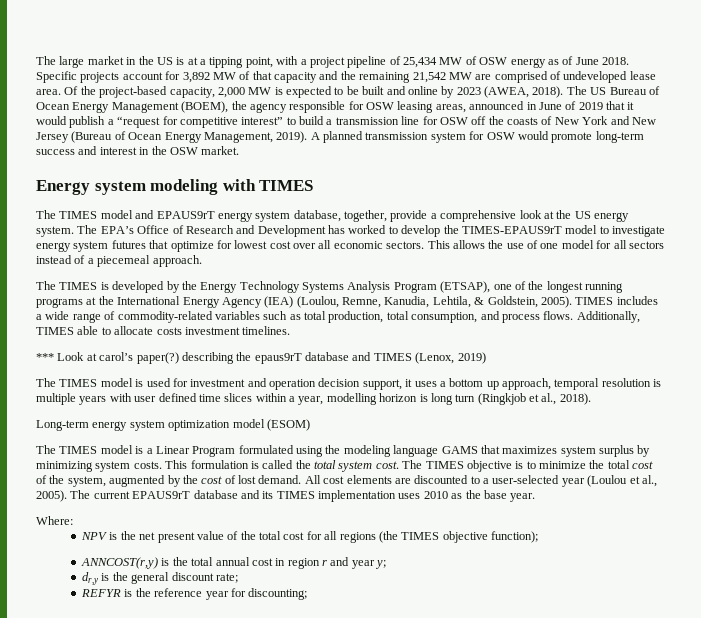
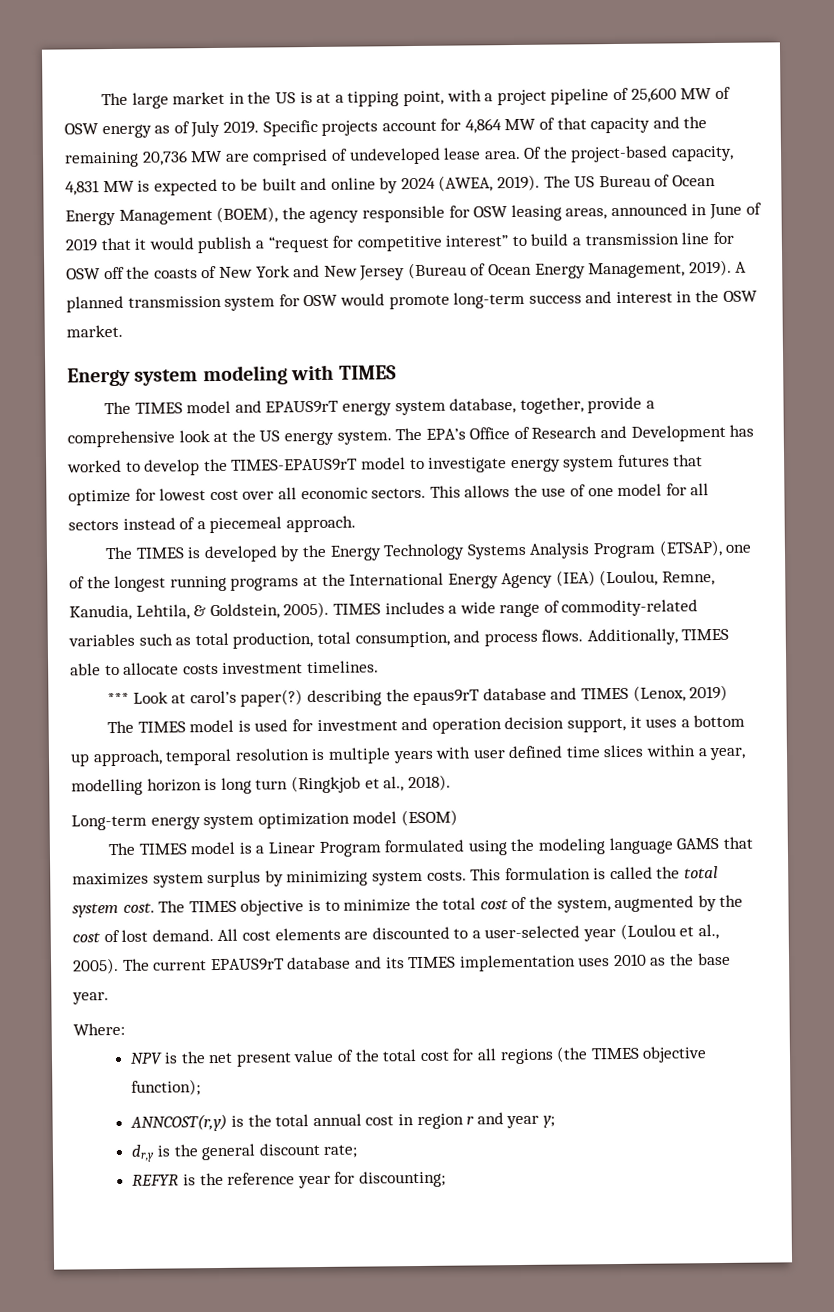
- The large market in the US is at a tipping point, with a project pipeline of 25,434 MW of OSW energy as of June 2018.
+ The large market in the US is at a tipping point, with a project pipeline of 25,600 MW of OSW energy as of July 2019.
- Specific projects account for 3,892 MW of that capacity and the remaining 21,542 MW are comprised of undeveloped lease area.
+ Specific projects account for 4,864 MW of that capacity and the remaining 20,736 MW are comprised of undeveloped lease area.
- Of the project-based capacity, 2,000 MW is expected to be built and online by 2023 (AWEA, 2018).
+ Of the project-based capacity, 4,831 MW is expected to be built and online by 2024 (AWEA, 2019).

